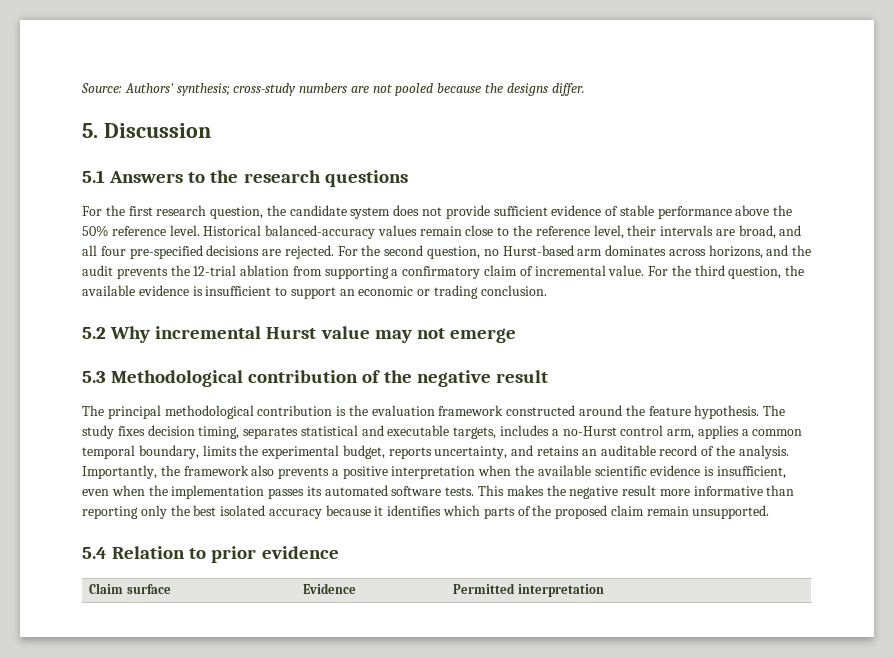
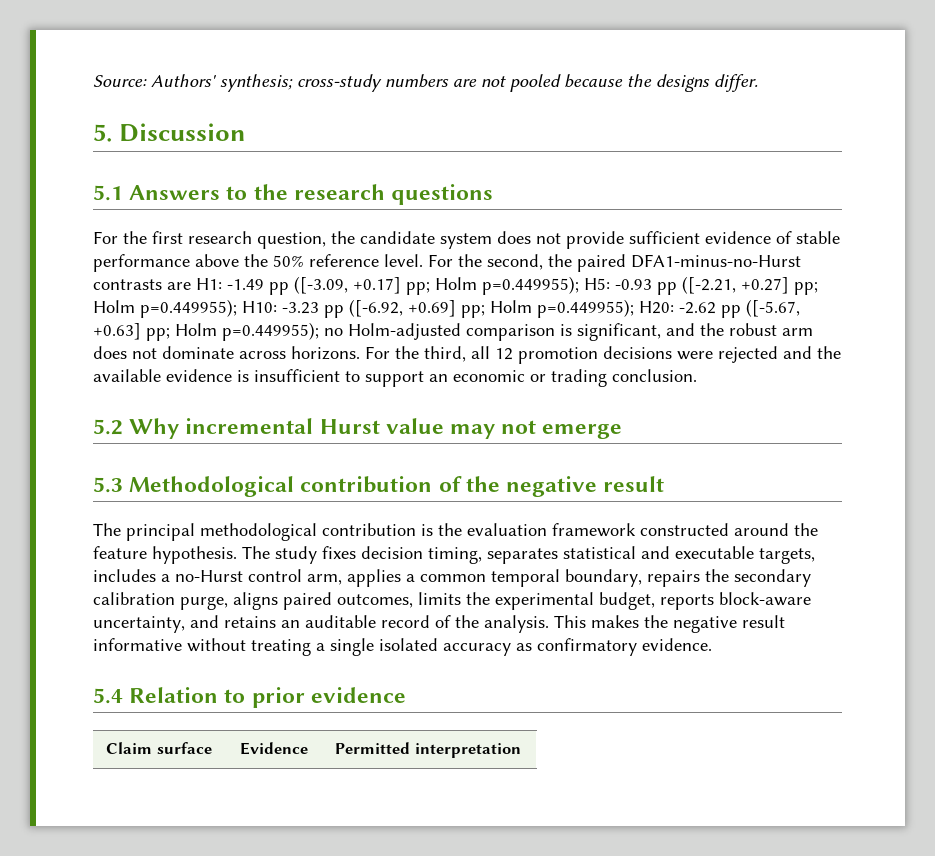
- Historical balanced-accuracy values remain close to the reference level, their intervals are broad, and all four pre-specified decisions are rejected. For the second question, no Hurst-based arm dominates across horizons, and the audit prevents the 12-trial ablation from supporting a confirmatory claim of incremental value. For the third question, the available evidence is insufficient to support an economic or trading conclusion.
+ For the second, the paired DFA1-minus-no-Hurst contrasts are H1: -1.49 pp ([-3.09, +0.17] pp; Holm p=0.449955); H5: -0.93 pp ([-2.21, +0.27] pp; Holm p=0.449955); H10: -3.23 pp ([-6.92, +0.69] pp; Holm p=0.449955); H20: -2.62 pp ([-5.67, +0.63] pp; Holm p=0.449955); no Holm-adjusted comparison is significant, and the robust arm does not dominate across horizons. For the third, all 12 promotion decisions were rejected and the available evidence is insufficient to support an economic or trading conclusion.
- The study fixes decision timing, separates statistical and executable targets, includes a no-Hurst control arm, applies a common temporal boundary, limits the experimental budget, reports uncertainty, and retains an auditable record of the analysis.
+ The study fixes decision timing, separates statistical and executable targets, includes a no-Hurst control arm, applies a common temporal boundary, repairs the secondary calibration purge, aligns paired outcomes, limits the experimental budget, reports block-aware uncertainty, and retains an auditable record of the analysis.
- Importantly, the framework also prevents a positive interpretation when the available scientific evidence is insufficient, even when the implementation passes its automated software tests.
- This makes the negative result more informative than reporting only the best isolated accuracy because it identifies which parts of the proposed claim remain unsupported.
+ This makes the negative result informative without treating a single isolated accuracy as confirmatory evidence.

